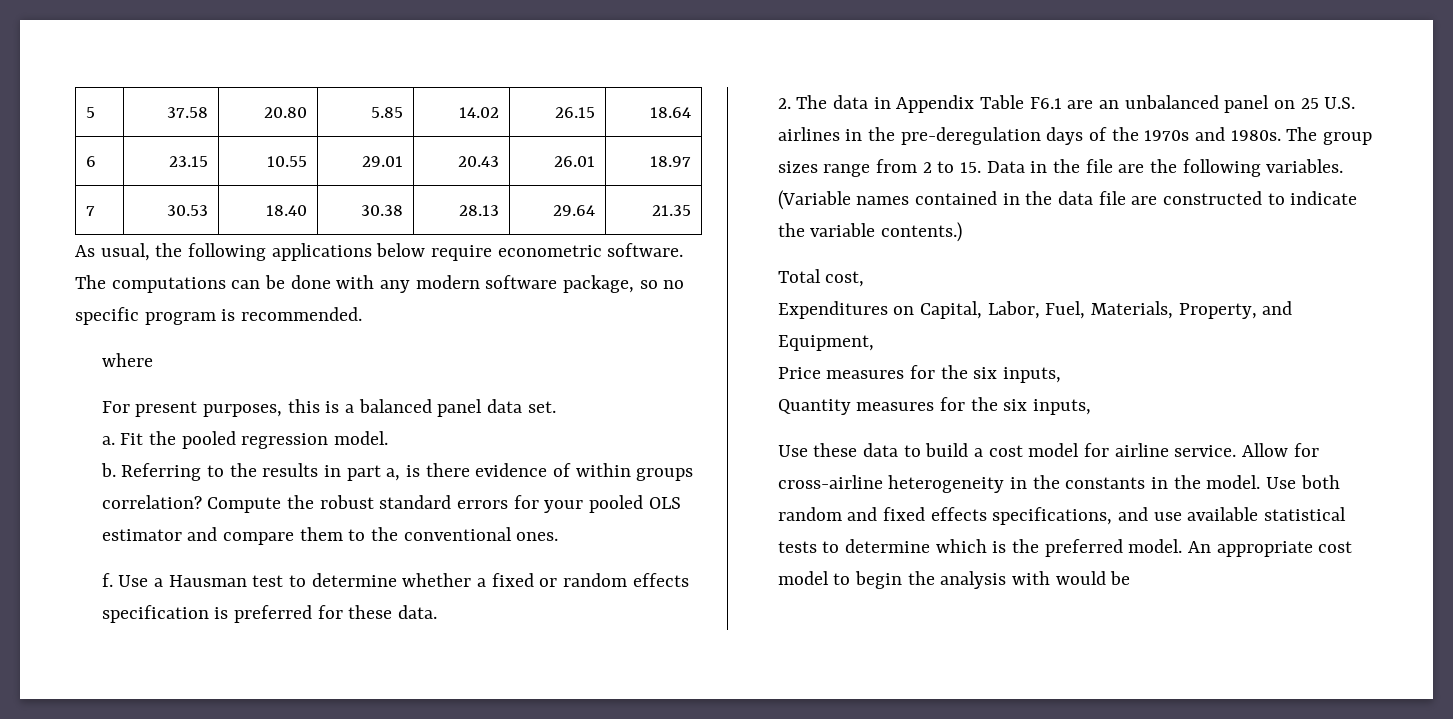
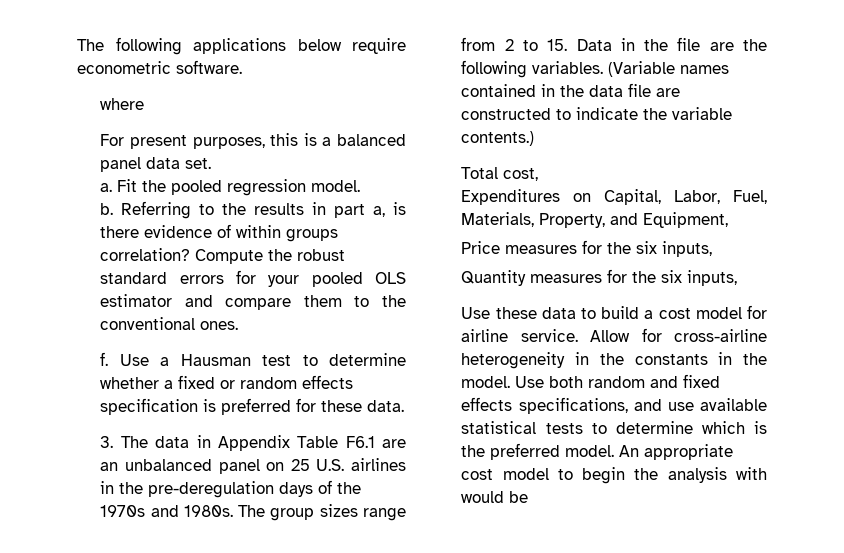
- 5 | 37.58 | 20.80 | 5.85 | 14.02 | 26.15 | 18.64
- 6 | 23.15 | 10.55 | 29.01 | 20.43 | 26.01 | 18.97
- 7 | 30.53 | 18.40 | 30.38 | 28.13 | 29.64 | 21.35
- As usual, the following applications below require econometric software. The computations can be done with any modern software package, so no specific program is recommended.
+ The following applications below require econometric software.
- 2. The data in Appendix Table F6.1 are an unbalanced panel on 25 U.S. airlines in the pre-deregulation days of the 1970s and 1980s.
+ 3. The data in Appendix Table F6.1 are an unbalanced panel on 25 U.S. airlines in the pre-deregulation days of the 1970s and 1980s.

